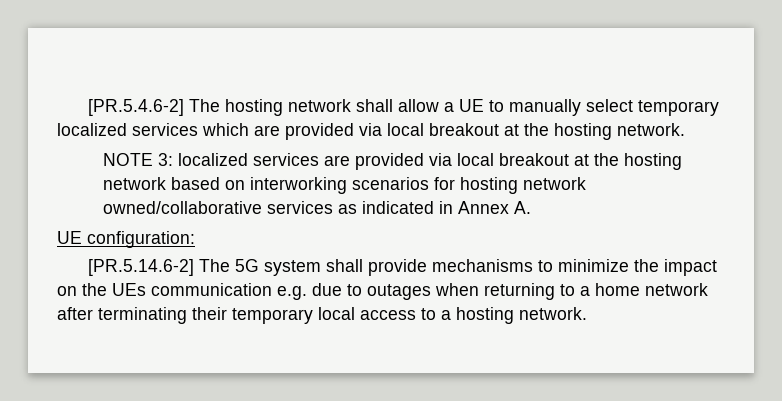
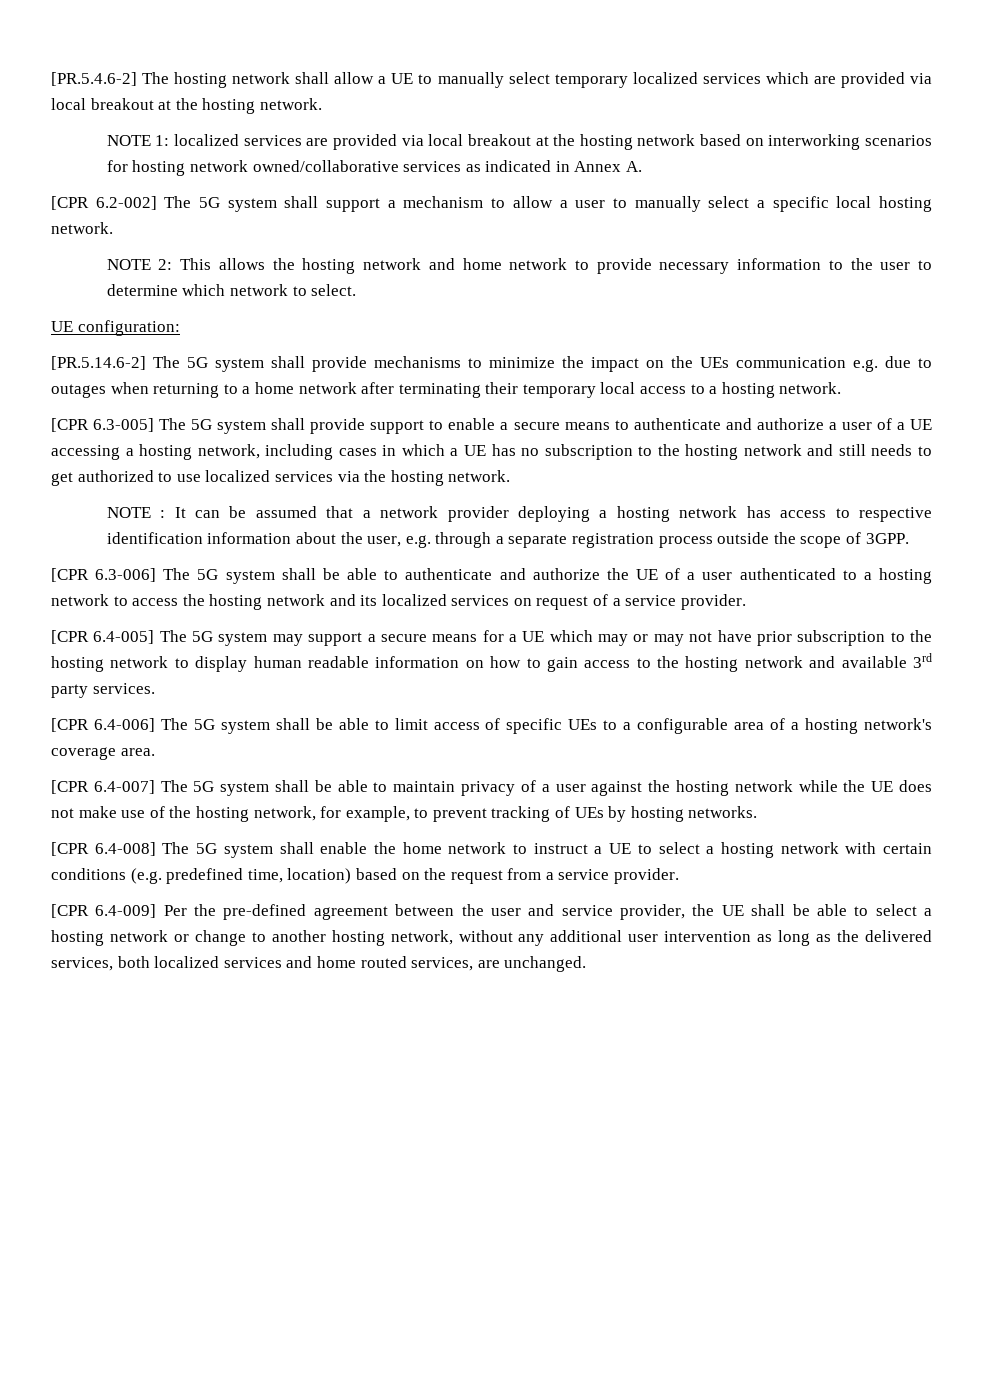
- NOTE 3: localized services are provided via local breakout at the hosting network based on interworking scenarios for hosting network owned/collaborative services as indicated in Annex A.
+ NOTE 1: localized services are provided via local breakout at the hosting network based on interworking scenarios for hosting network owned/collaborative services as indicated in Annex A.
+ [CPR 6.2-002] The 5G system shall support a mechanism to allow a user to manually select a specific local hosting network.
+ NOTE 2: This allows the hosting network and home network to provide necessary information to the user to determine which network to select.
+ [CPR 6.3-005] The 5G system shall provide support to enable a secure means to authenticate and authorize a user of a UE accessing a hosting network, including cases in which a UE has no subscription to the hosting network and still needs to get authorized to use localized services via the hosting network.
+ NOTE : It can be assumed that a network provider deploying a hosting network has access to respective identification information about the user, e.g. through a separate registration process outside the scope of 3GPP.
+ [CPR 6.3-006] The 5G system shall be able to authenticate and authorize the UE of a user authenticated to a hosting network to access the hosting network and its localized services on request of a service provider.
+ [CPR 6.4-005] The 5G system may support a secure means for a UE which may or may not have prior subscription to the hosting network to display human readable information on how to gain access to the hosting network and available 3rd party services.
+ [CPR 6.4-006] The 5G system shall be able to limit access of specific UEs to a configurable area of a hosting network's coverage area.
+ [CPR 6.4-007] The 5G system shall be able to maintain privacy of a user against the hosting network while the UE does not make use of the hosting network, for example, to prevent tracking of UEs by hosting networks.
+ [CPR 6.4-008] The 5G system shall enable the home network to instruct a UE to select a hosting network with certain conditions (e.g. predefined time, location) based on the request from a service provider.
+ [CPR 6.4-009] Per the pre-defined agreement between the user and service provider, the UE shall be able to select a hosting network or change to another hosting network, without any additional user intervention as long as the delivered services, both localized services and home routed services, are unchanged.

